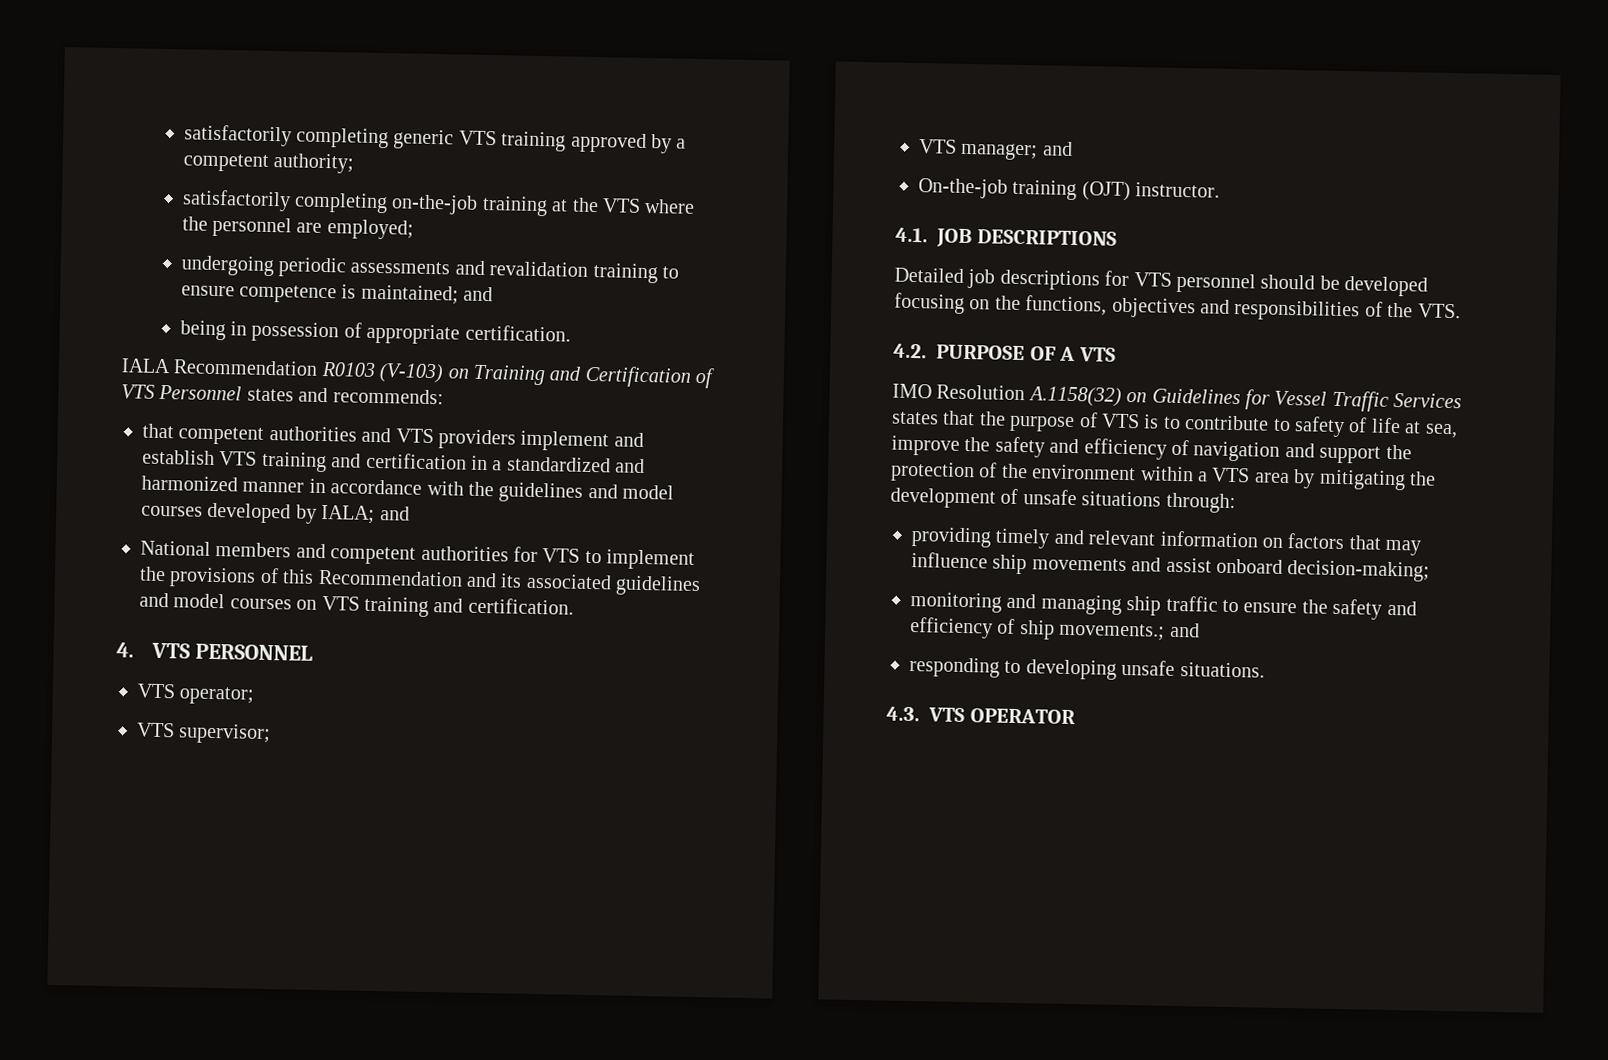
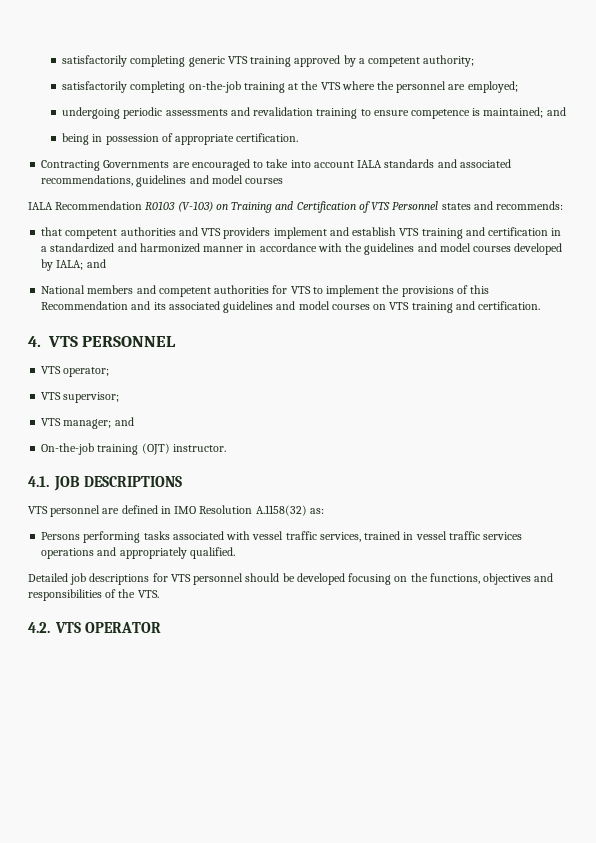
+ Contracting Governments are encouraged to take into account IALA standards and associated recommendations, guidelines and model courses
+ VTS personnel are defined in IMO Resolution A.1158(32) as:
+ Persons performing tasks associated with vessel traffic services, trained in vessel traffic services operations and appropriately qualified.
- 4.2. PURPOSE OF A VTS
- IMO Resolution A.1158(32) on Guidelines for Vessel Traffic Services states that the purpose of VTS is to contribute to safety of life at sea, improve the safety and efficiency of navigation and support the protection of the environment within a VTS area by mitigating the development of unsafe situations through:
- providing timely and relevant information on factors that may influence ship movements and assist onboard decision-making;
- monitoring and managing ship traffic to ensure the safety and efficiency of ship movements.; and
- responding to developing unsafe situations.
- 4.3. VTS OPERATOR
+ 4.2. VTS OPERATOR

